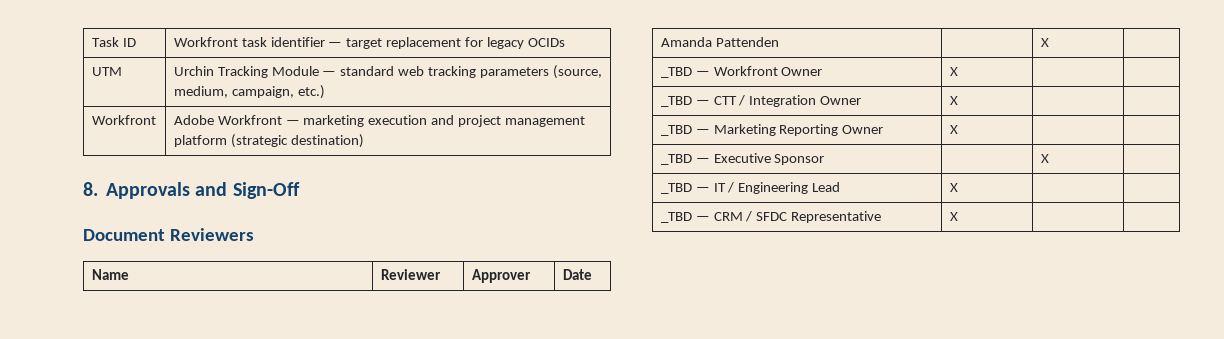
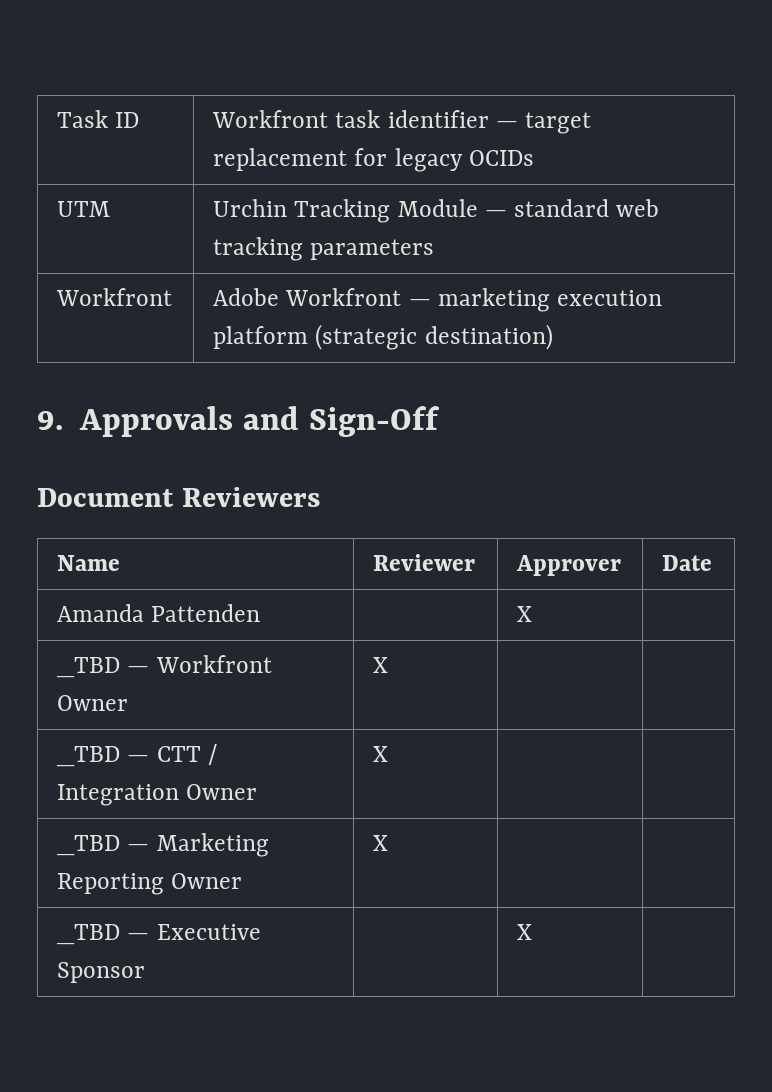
- UTM | Urchin Tracking Module — standard web tracking parameters (source, medium, campaign, etc.)
+ UTM | Urchin Tracking Module — standard web tracking parameters
- Workfront | Adobe Workfront — marketing execution and project management platform (strategic destination)
+ Workfront | Adobe Workfront — marketing execution platform (strategic destination)
- 8. Approvals and Sign-Off
+ 9. Approvals and Sign-Off
- _TBD — IT / Engineering Lead | X | |
- _TBD — CRM / SFDC Representative | X | |

